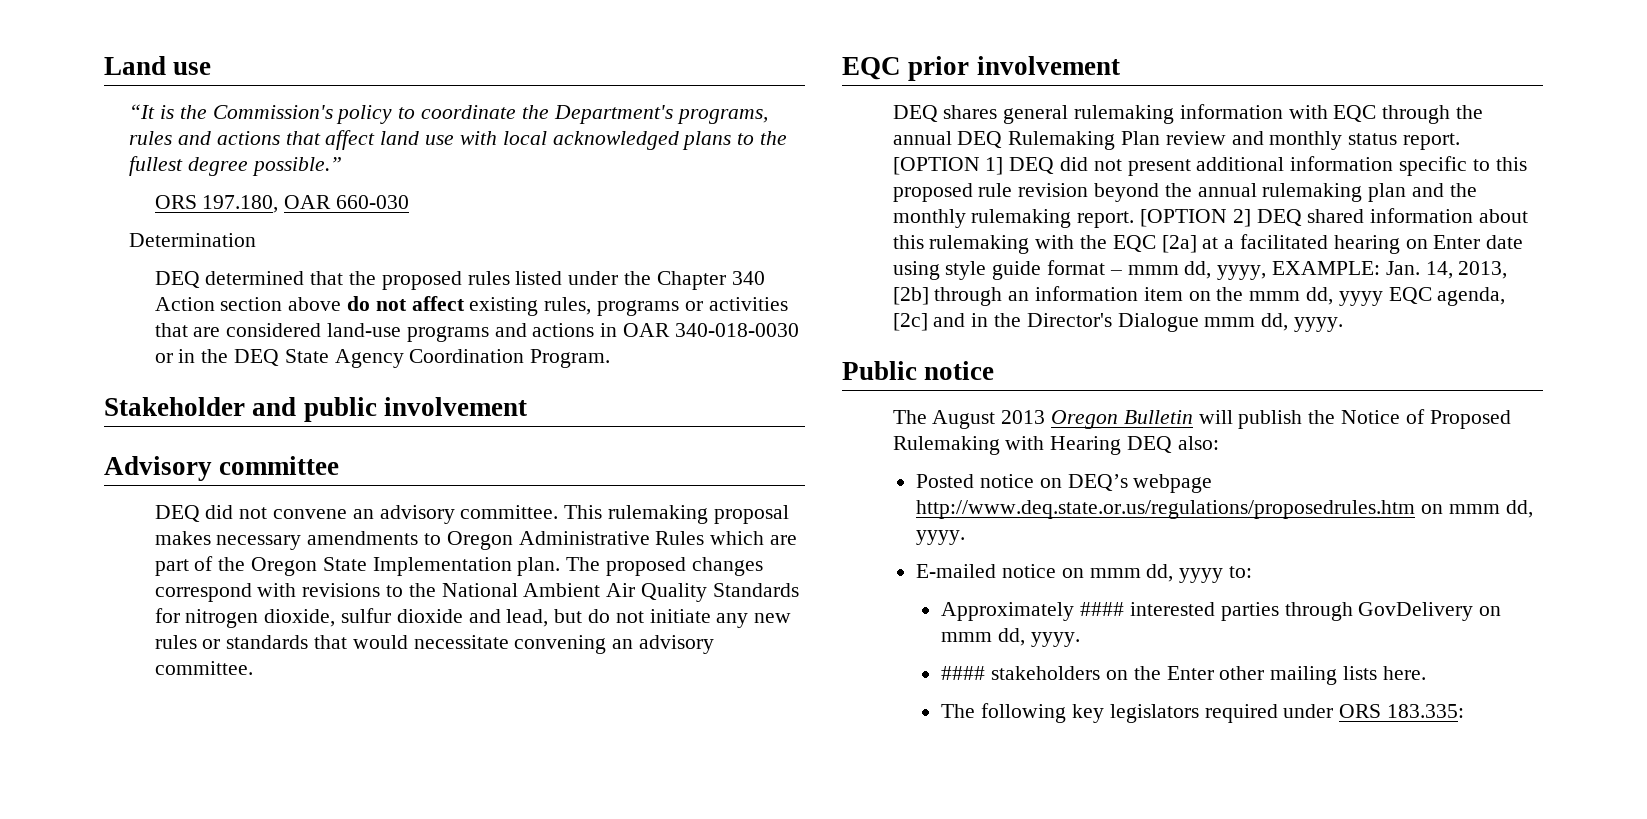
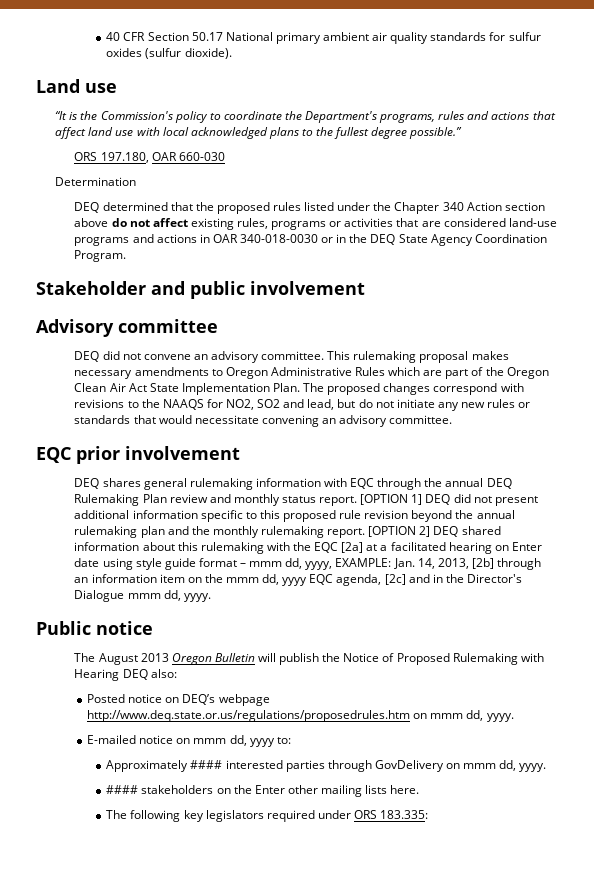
+ 40 CFR Section 50.17 National primary ambient air quality standards for sulfur oxides (sulfur dioxide).
- This rulemaking proposal makes necessary amendments to Oregon Administrative Rules which are part of the Oregon State Implementation plan.
+ This rulemaking proposal makes necessary amendments to Oregon Administrative Rules which are part of the Oregon Clean Air Act State Implementation Plan.
- The proposed changes correspond with revisions to the National Ambient Air Quality Standards for nitrogen dioxide, sulfur dioxide and lead, but do not initiate any new rules or standards that would necessitate convening an advisory committee.
+ The proposed changes correspond with revisions to the NAAQS for NO2, SO2 and lead, but do not initiate any new rules or standards that would necessitate convening an advisory committee.

